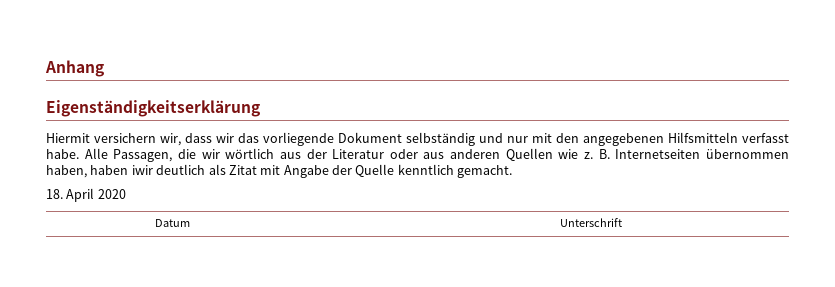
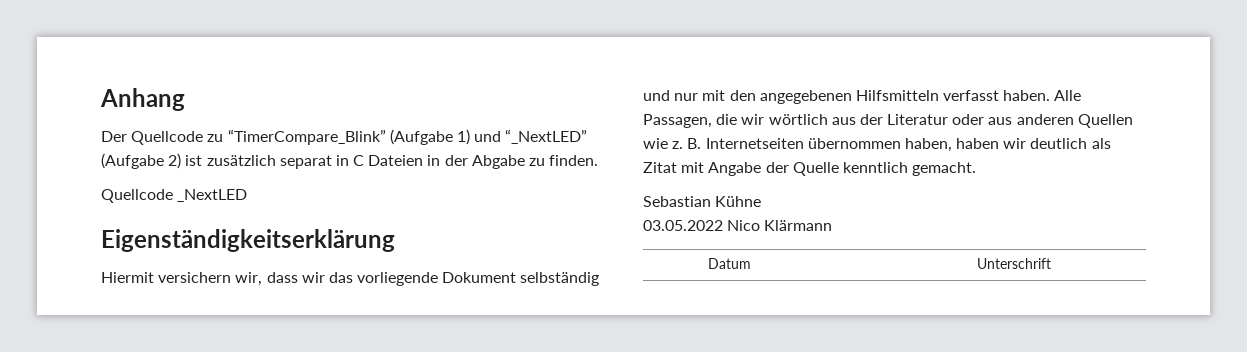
+ Der Quellcode zu “TimerCompare_Blink” (Aufgabe 1) und “_NextLED” (Aufgabe 2) ist zusätzlich separat in C Dateien in der Abgabe zu finden.
+ Quellcode _NextLED
- Hiermit versichern wir, dass wir das vorliegende Dokument selbständig und nur mit den angegebenen Hilfsmitteln verfasst habe.
+ Hiermit versichern wir, dass wir das vorliegende Dokument selbständig und nur mit den angegebenen Hilfsmitteln verfasst haben.
- B. Internetseiten übernommen haben, haben iwir deutlich als Zitat mit Angabe der Quelle kenntlich gemacht.
+ B. Internetseiten übernommen haben, haben wir deutlich als Zitat mit Angabe der Quelle kenntlich gemacht.
- 18. April 2020
+ Sebastian Kühne
+ 03.05.2022 Nico Klärmann

